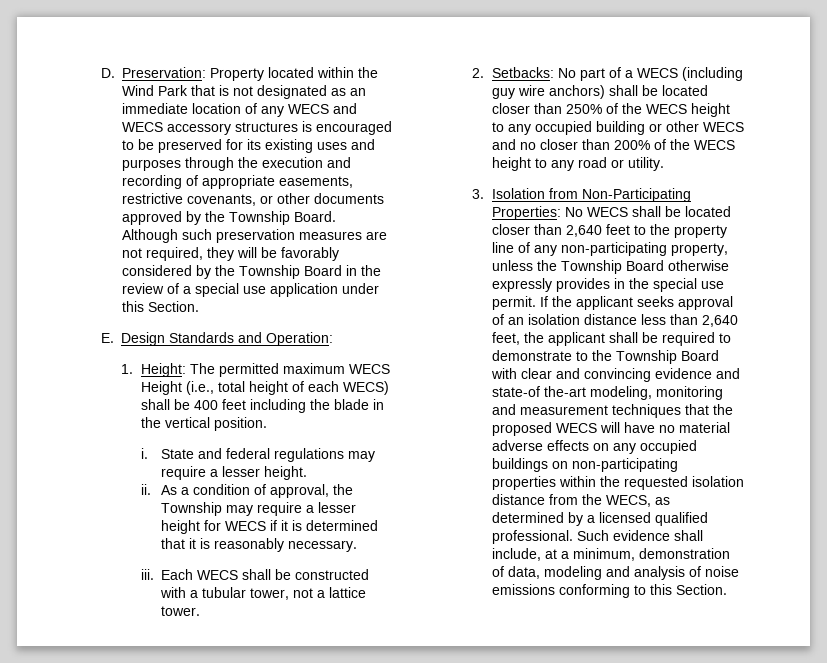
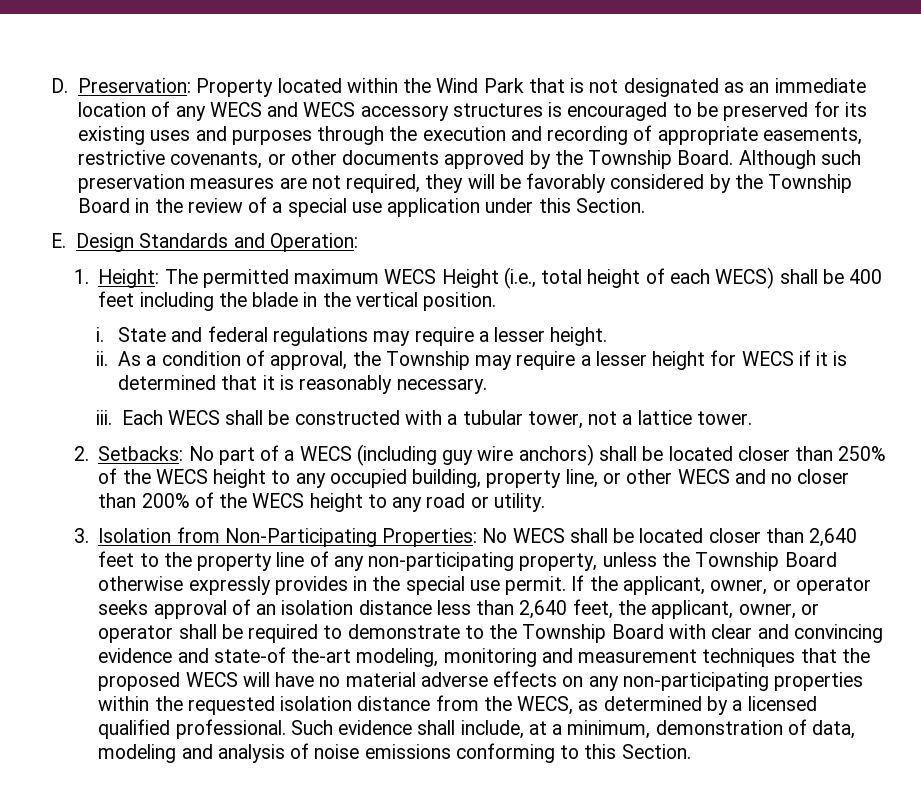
- 2. Setbacks: No part of a WECS (including guy wire anchors) shall be located closer than 250% of the WECS height to any occupied building or other WECS and no closer than 200% of the WECS height to any road or utility.
+ 2. Setbacks: No part of a WECS (including guy wire anchors) shall be located closer than 250% of the WECS height to any occupied building, property line, or other WECS and no closer than 200% of the WECS height to any road or utility.
- If the applicant seeks approval of an isolation distance less than 2,640 feet, the applicant shall be required to demonstrate to the Township Board with clear and convincing evidence and state-of the-art modeling, monitoring and measurement techniques that the proposed WECS will have no material adverse effects on any occupied buildings on non-participating properties within the requested isolation distance from the WECS, as determined by a licensed qualified professional.
+ If the applicant, owner, or operator seeks approval of an isolation distance less than 2,640 feet, the applicant, owner, or operator shall be required to demonstrate to the Township Board with clear and convincing evidence and state-of the-art modeling, monitoring and measurement techniques that the proposed WECS will have no material adverse effects on any non-participating properties within the requested isolation distance from the WECS, as determined by a licensed qualified professional.

